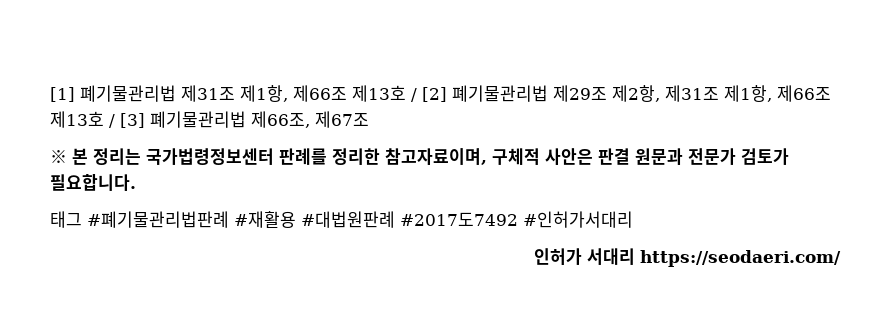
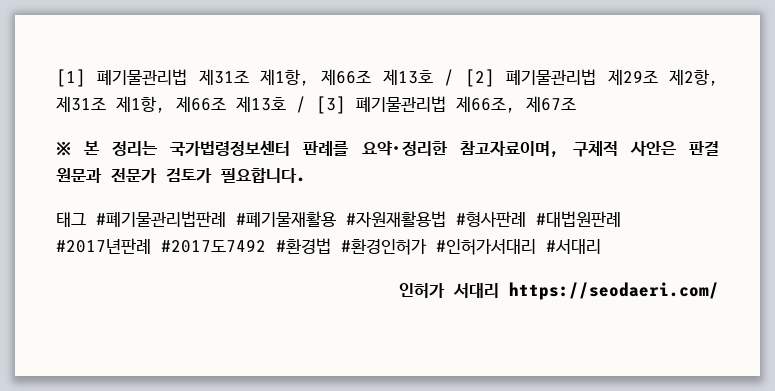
- ※ 본 정리는 국가법령정보센터 판례를 정리한 참고자료이며, 구체적 사안은 판결 원문과 전문가 검토가 필요합니다.
+ ※ 본 정리는 국가법령정보센터 판례를 요약·정리한 참고자료이며, 구체적 사안은 판결 원문과 전문가 검토가 필요합니다.
- 태그 #폐기물관리법판례 #재활용 #대법원판례 #2017도7492 #인허가서대리
+ 태그 #폐기물관리법판례 #폐기물재활용 #자원재활용법 #형사판례 #대법원판례 #2017년판례 #2017도7492 #환경법 #환경인허가 #인허가서대리 #서대리

